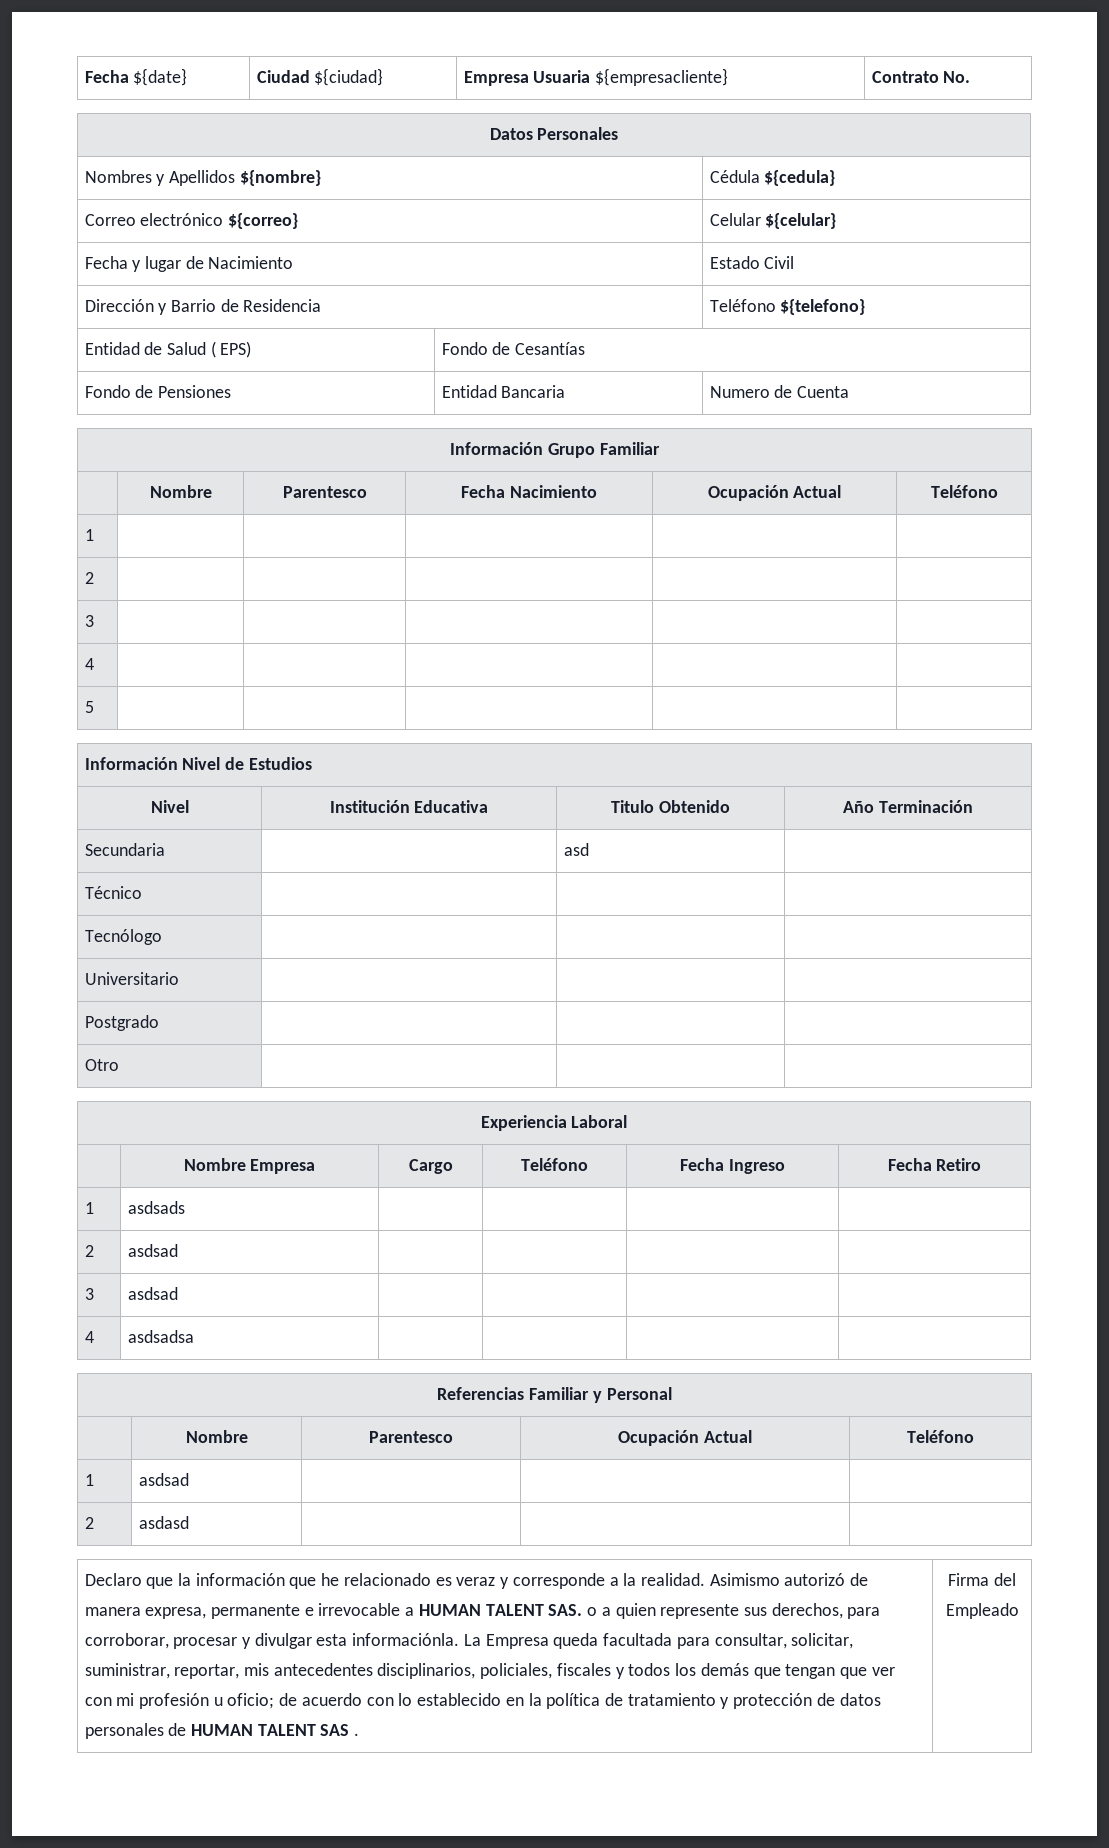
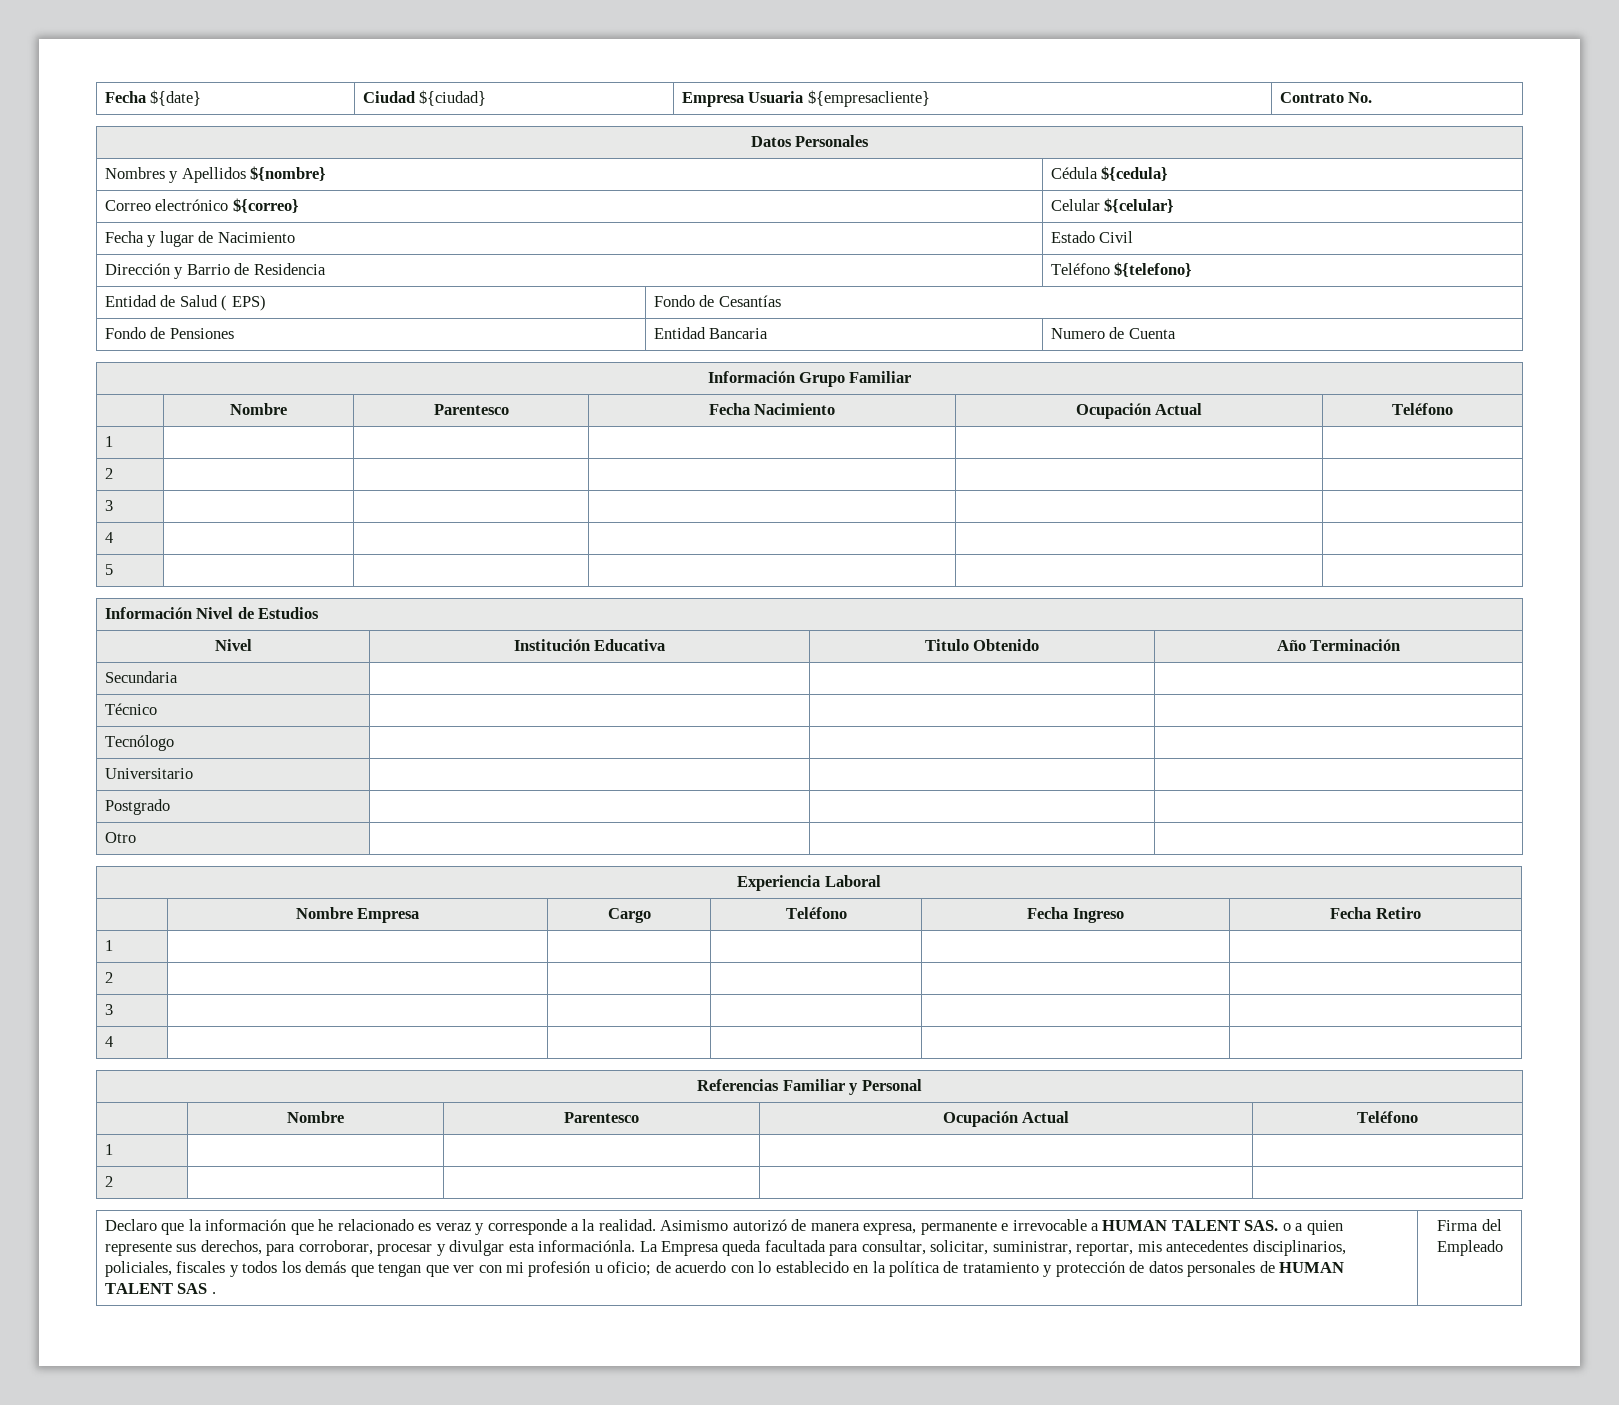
- Secundaria | | asd |
+ Secundaria | | |
  | Nombre Empresa | Cargo | Teléfono | Fecha Ingreso | Fecha Retiro
- 1 | asdsads | | | |
- 2 | asdsad | | | |
- 3 | asdsad | | | |
- 4 | asdsadsa | | | |
+ 1 | | | | |
+ 2 | | | | |
+ 3 | | | | |
+ 4 | | | | |
  | Nombre | Parentesco | Ocupación Actual | Teléfono
- 1 | asdsad | | |
- 2 | asdasd | | |
+ 1 | | | |
+ 2 | | | |

